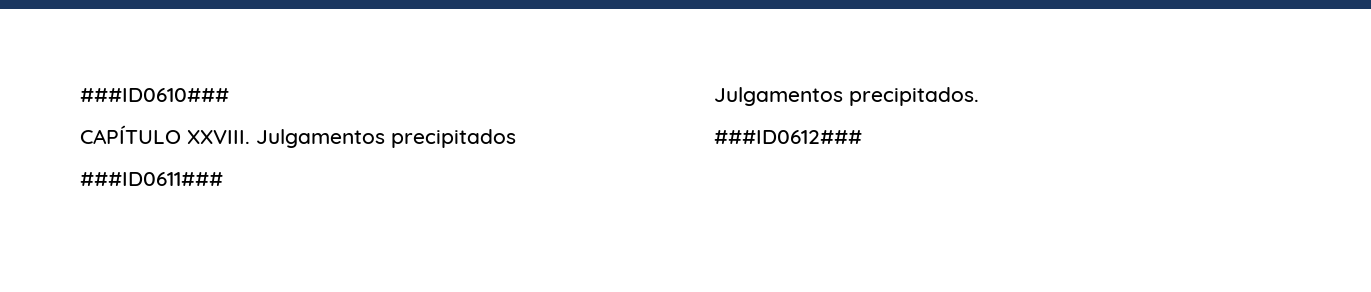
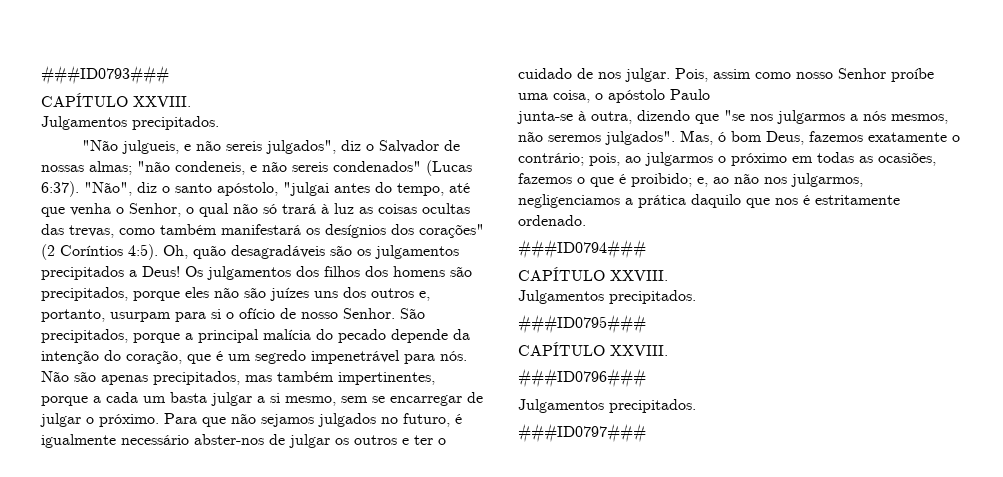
- ###ID0610###
- CAPÍTULO XXVIII. Julgamentos precipitados
- ###ID0611###
+ ###ID0793###
+ CAPÍTULO XXVIII.
  Julgamentos precipitados.
- ###ID0612###
+ "Não julgueis, e não sereis julgados", diz o Salvador de nossas almas; "não condeneis, e não sereis condenados" (Lucas 6:37). "Não", diz o santo apóstolo, "julgai antes do tempo, até que venha o Senhor, o qual não só trará à luz as coisas ocultas das trevas, como também manifestará os desígnios dos corações" (2 Coríntios 4:5). Oh, quão desagradáveis são os julgamentos precipitados a Deus! Os julgamentos dos filhos dos homens são precipitados, porque eles não são juízes uns dos outros e, portanto, usurpam para si o ofício de nosso Senhor. São precipitados, porque a principal malícia do pecado depende da intenção do coração, que é um segredo impenetrável para nós. Não são apenas precipitados, mas também impertinentes, porque a cada um basta julgar a si mesmo, sem se encarregar de julgar o próximo. Para que não sejamos julgados no futuro, é igualmente necessário abster-nos de julgar os outros e ter o cuidado de nos julgar. Pois, assim como nosso Senhor proíbe uma coisa, o apóstolo Paulo
+ junta-se à outra, dizendo que "se nos julgarmos a nós mesmos, não seremos julgados". Mas, ó bom Deus, fazemos exatamente o contrário; pois, ao julgarmos o próximo em todas as ocasiões, fazemos o que é proibido; e, ao não nos julgarmos, negligenciamos a prática daquilo que nos é estritamente ordenado.
+ ###ID0794###
+ CAPÍTULO XXVIII.
+ Julgamentos precipitados.
+ ###ID0795###
+ CAPÍTULO XXVIII.
+ ###ID0796###
+ Julgamentos precipitados.
+ ###ID0797###

